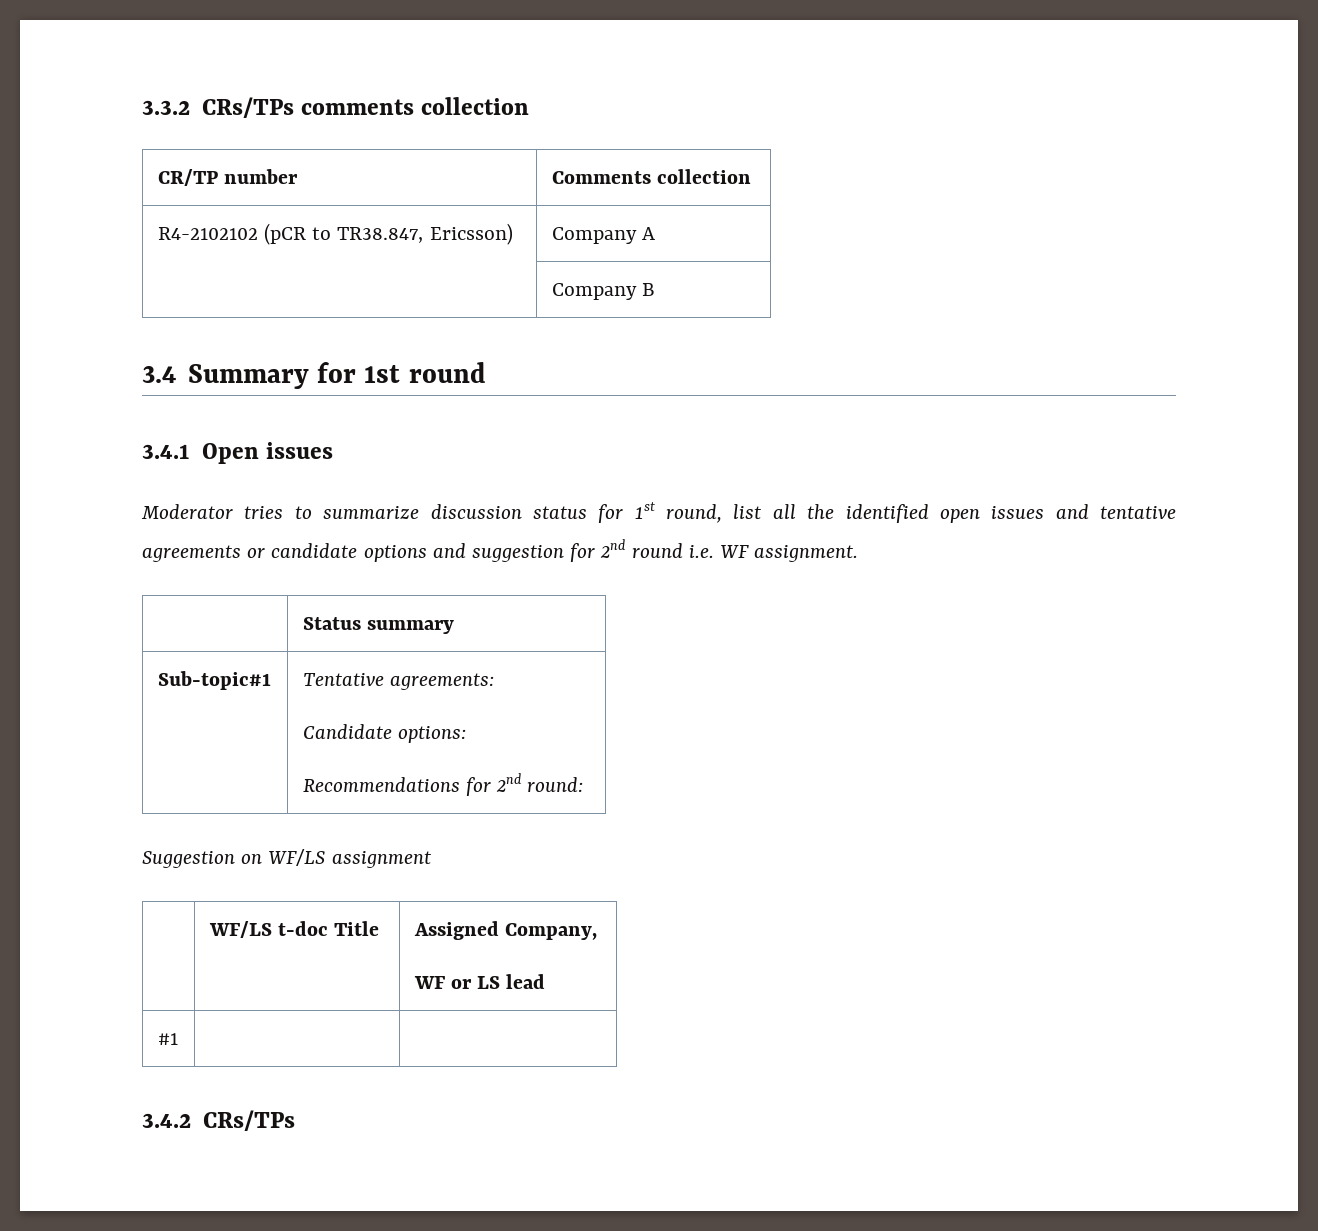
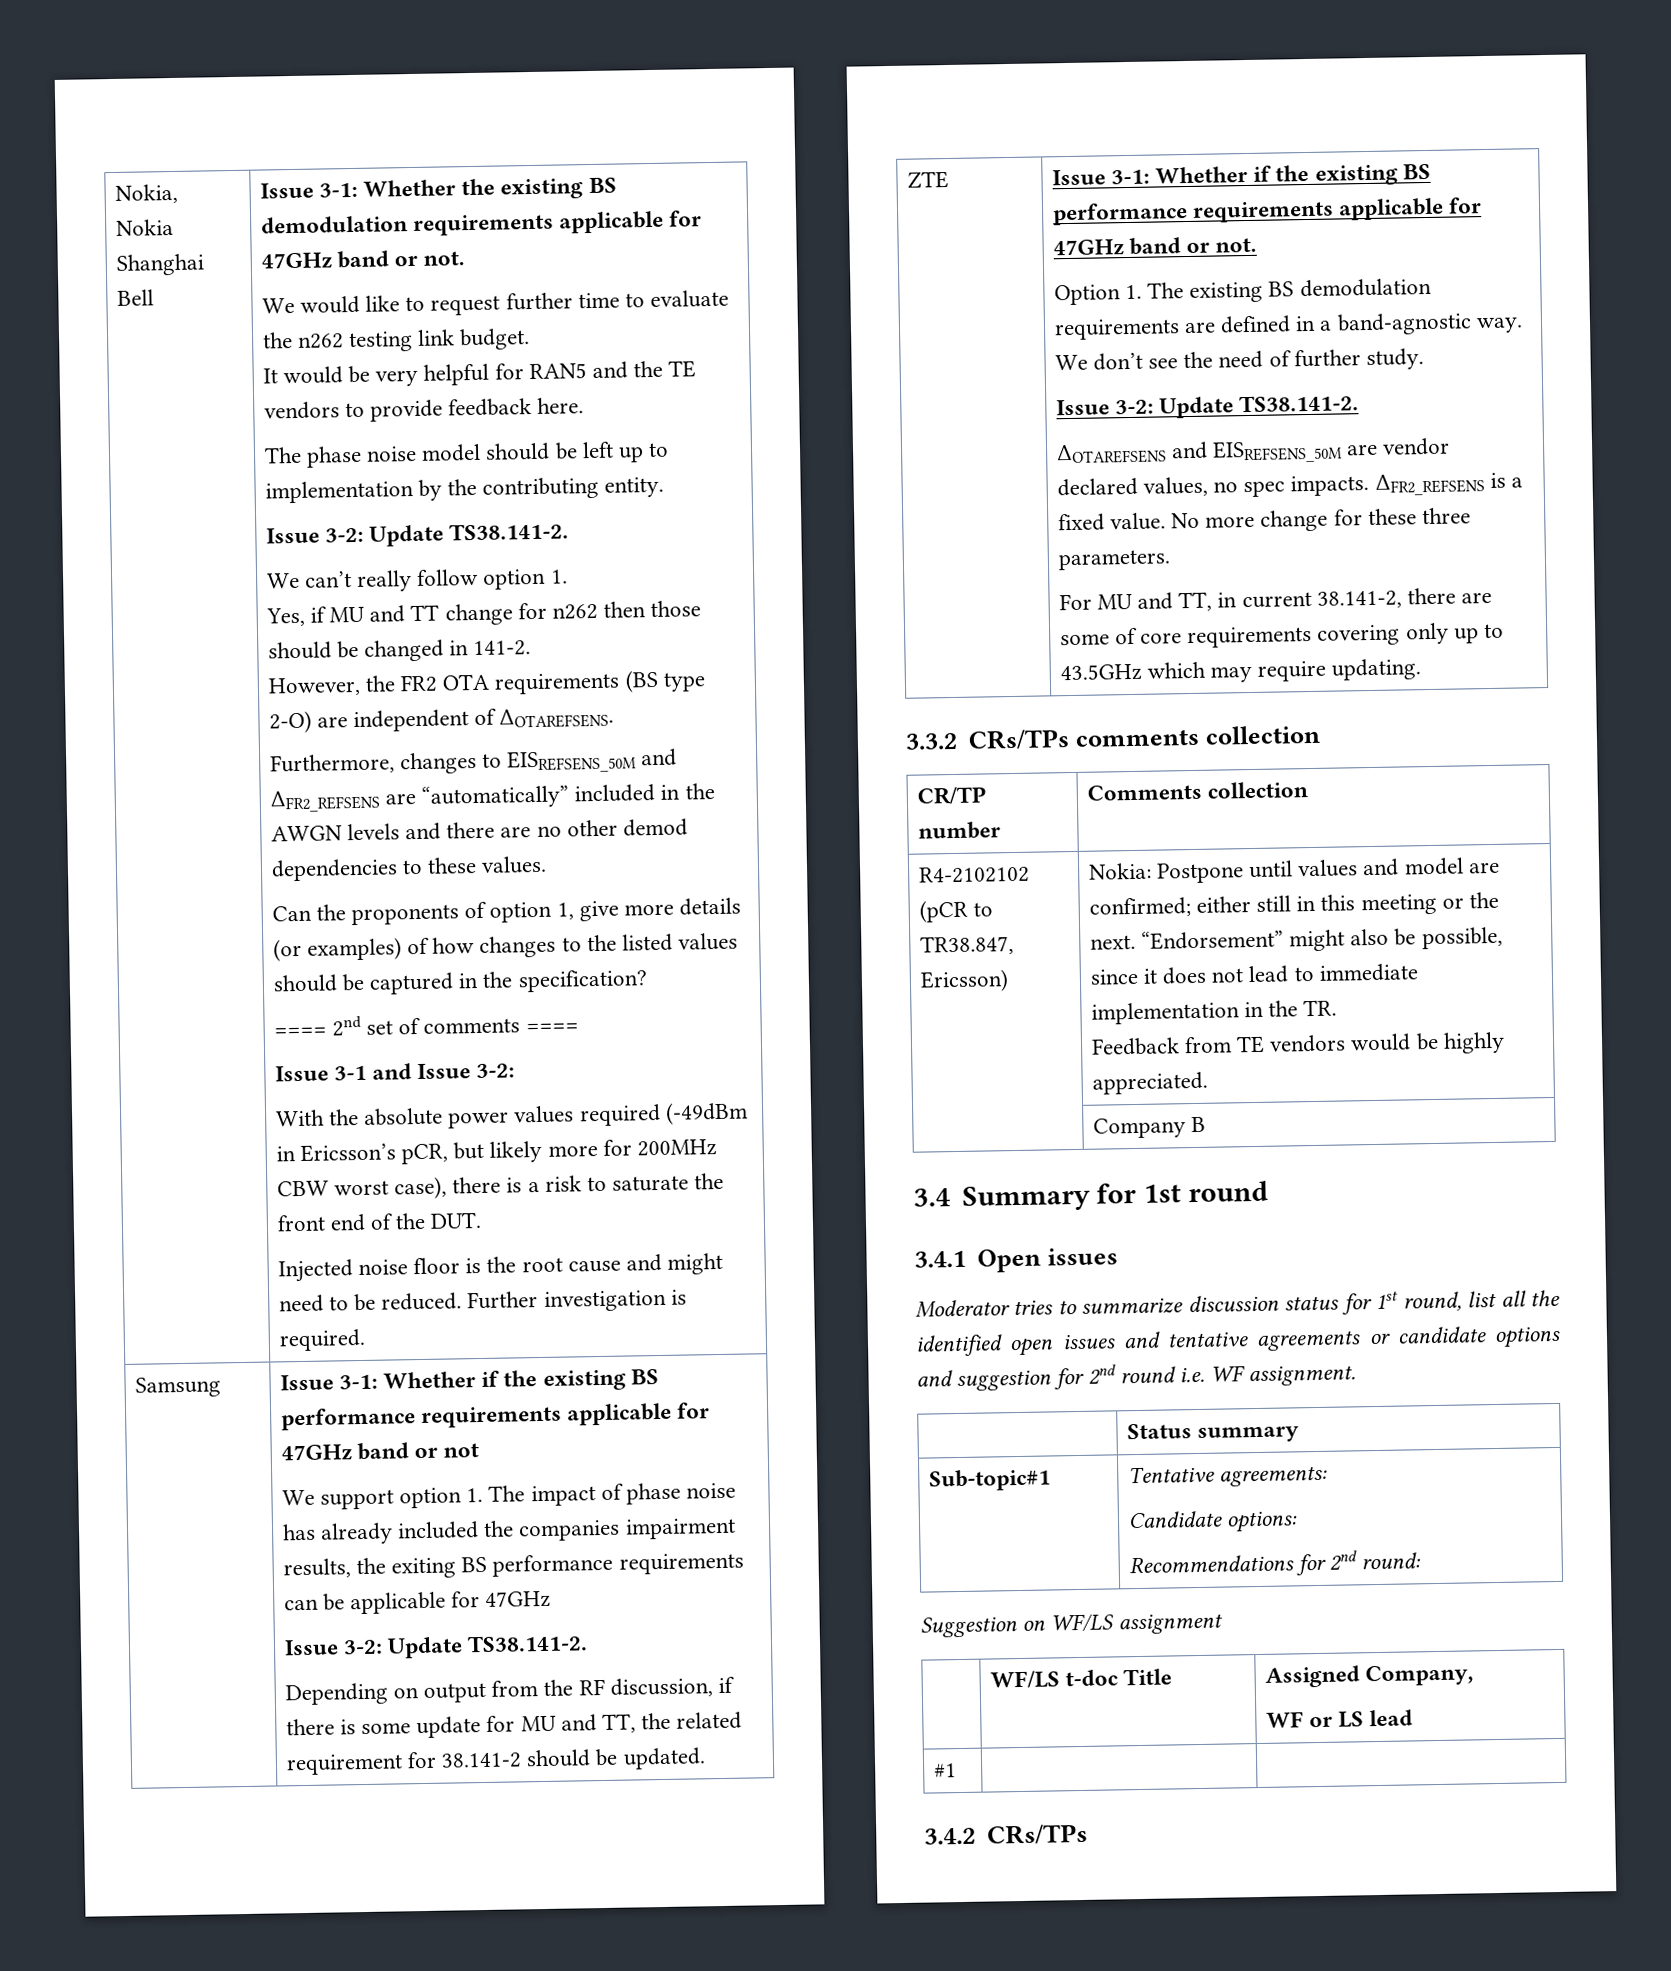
+ Nokia, Nokia Shanghai Bell | Issue 3-1: Whether the existing BS demodulation requirements applicable for 47GHz band or not.
+ We would like to request further time to evaluate the n262 testing link budget.
+ It would be very helpful for RAN5 and the TE vendors to provide feedback here.
+ The phase noise model should be left up to implementation by the contributing entity.
+ Issue 3-2: Update TS38.141-2.
+ We can’t really follow option 1.
+ Yes, if MU and TT change for n262 then those should be changed in 141-2.
+ However, the FR2 OTA requirements (BS type 2-O) are independent of ΔOTAREFSENS.
+ Furthermore, changes to EISREFSENS_50M and ΔFR2_REFSENS are “automatically” included in the AWGN levels and there are no other demod dependencies to these values.
+ Can the proponents of option 1, give more details (or examples) of how changes to the listed values should be captured in the specification?
+ ==== 2nd set of comments ====
+ Issue 3-1 and Issue 3-2:
+ With the absolute power values required (-49dBm in Ericsson’s pCR, but likely more for 200MHz CBW worst case), there is a risk to saturate the front end of the DUT.
+ Injected noise floor is the root cause and might need to be reduced. Further investigation is required.
+ Samsung | Issue 3-1: Whether if the existing BS performance requirements applicable for 47GHz band or not
+ We support option 1. The impact of phase noise has already included the companies impairment results, the exiting BS performance requirements can be applicable for 47GHz
+ Issue 3-2: Update TS38.141-2.
+ Depending on output from the RF discussion, if there is some update for MU and TT, the related requirement for 38.141-2 should be updated.
+ ZTE | Issue 3-1: Whether if the existing BS performance requirements applicable for 47GHz band or not.
+ Option 1. The existing BS demodulation requirements are defined in a band-agnostic way. We don’t see the need of further study.
+ Issue 3-2: Update TS38.141-2.
+ ΔOTAREFSENS and EISREFSENS_50M are vendor declared values, no spec impacts. ΔFR2_REFSENS is a fixed value. No more change for these three parameters.
+ For MU and TT, in current 38.141-2, there are some of core requirements covering only up to 43.5GHz which may require updating.
- Company A
+ Nokia: Postpone until values and model are confirmed; either still in this meeting or the next. “Endorsement” might also be possible, since it does not lead to immediate implementation in the TR.
+ Feedback from TE vendors would be highly appreciated.

